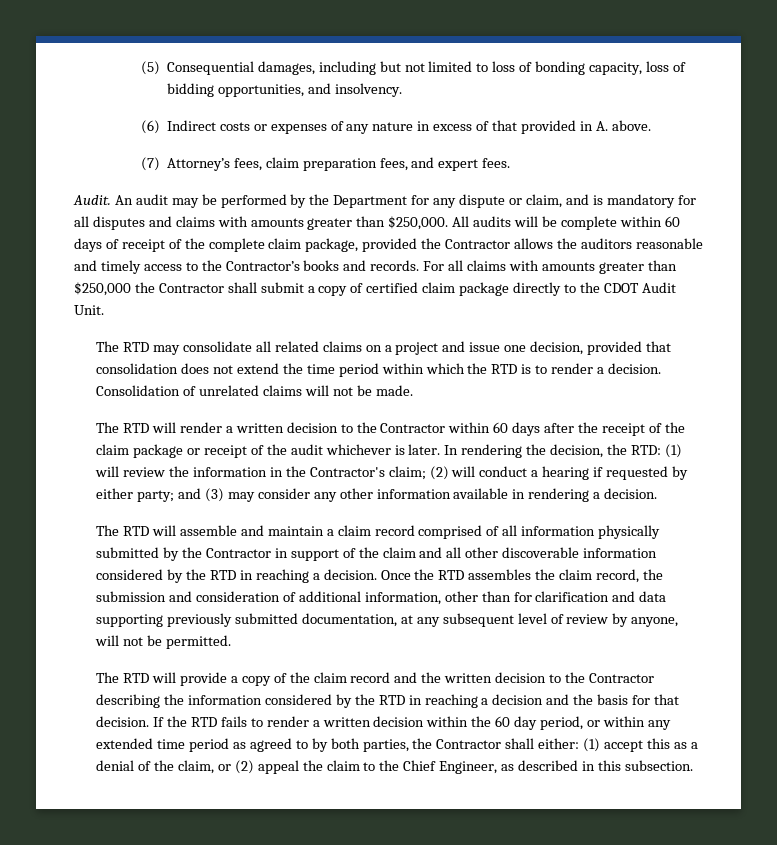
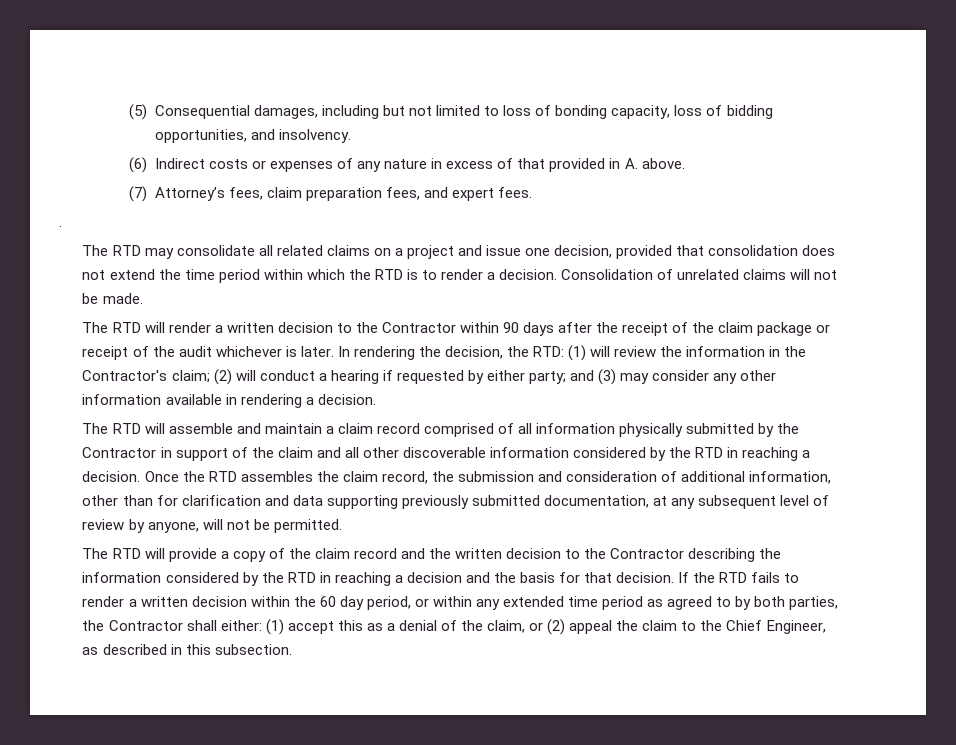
- Audit. An audit may be performed by the Department for any dispute or claim, and is mandatory for all disputes and claims with amounts greater than $250,000. All audits will be complete within 60 days of receipt of the complete claim package, provided the Contractor allows the auditors reasonable and timely access to the Contractor’s books and records. For all claims with amounts greater than $250,000 the Contractor shall submit a copy of certified claim package directly to the CDOT Audit Unit.
+ .
- The RTD will render a written decision to the Contractor within 60 days after the receipt of the claim package or receipt of the audit whichever is later.
+ The RTD will render a written decision to the Contractor within 90 days after the receipt of the claim package or receipt of the audit whichever is later.

